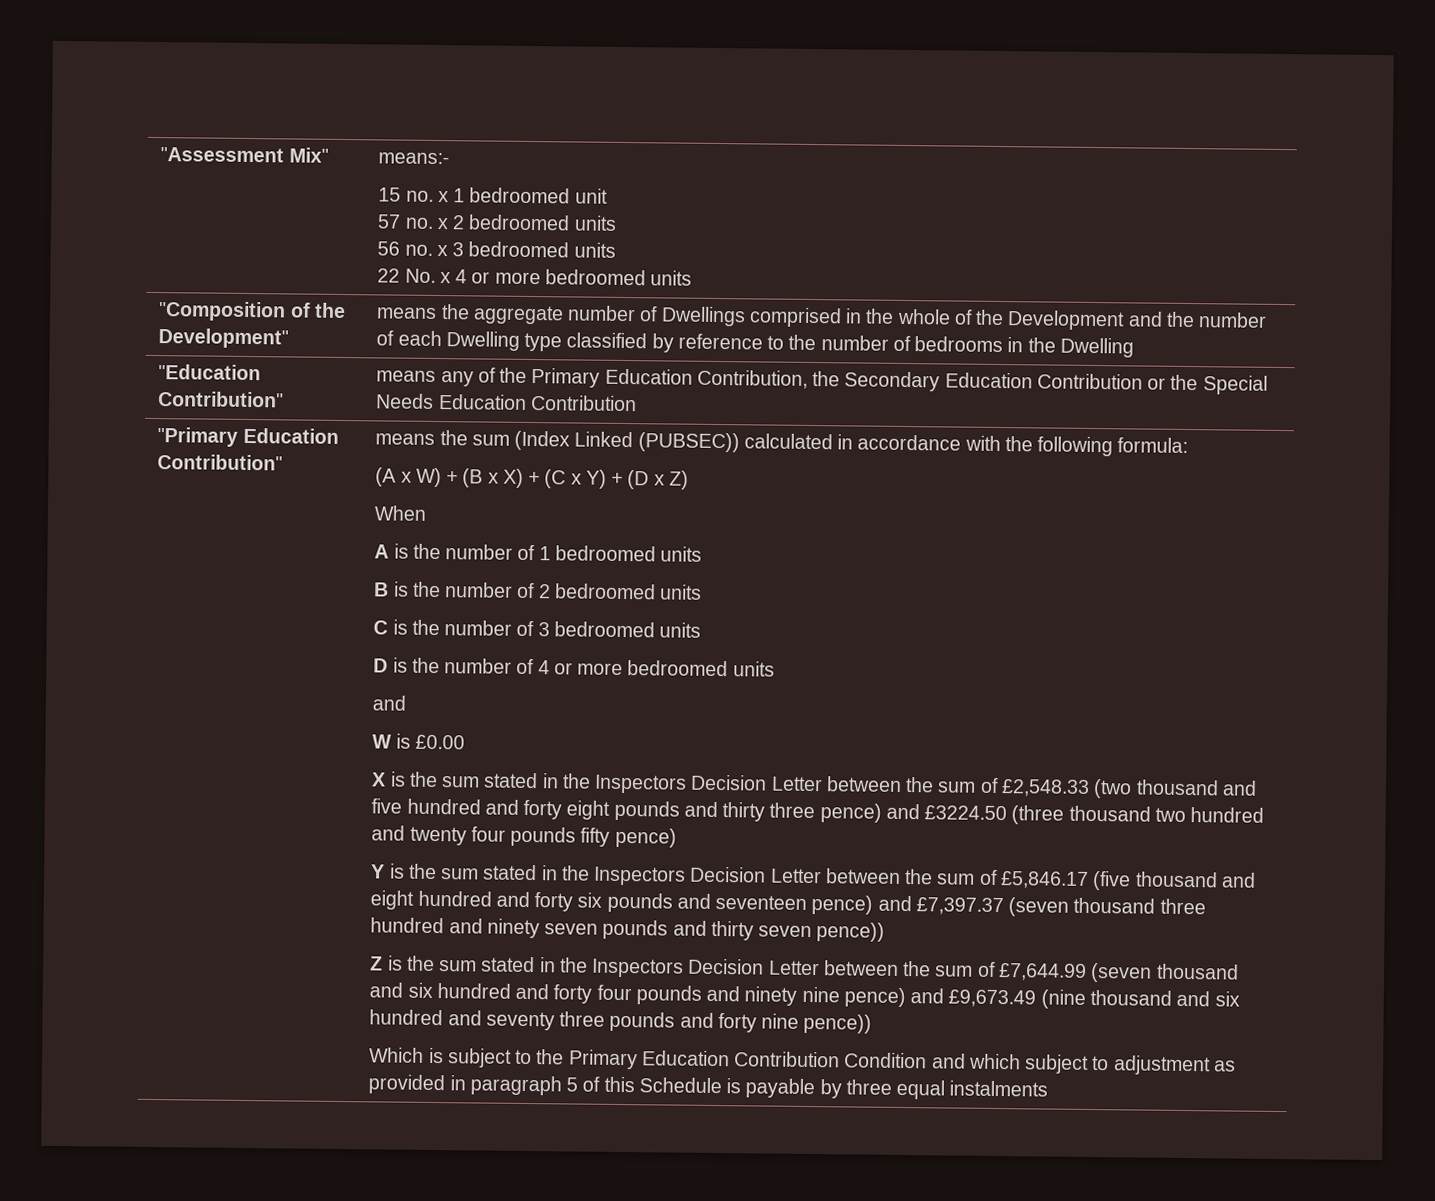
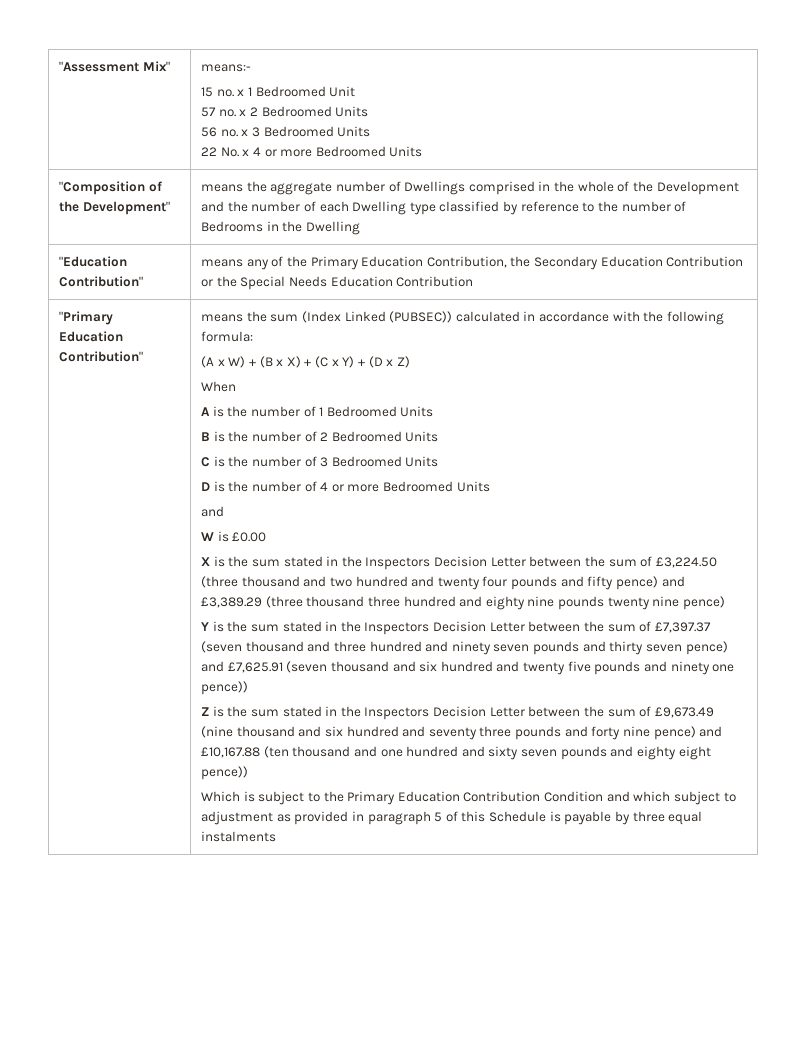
  "Assessment Mix" | means:-
- 15 no. x 1 bedroomed unit
- 57 no. x 2 bedroomed units
- 56 no. x 3 bedroomed units
- 22 No. x 4 or more bedroomed units
+ 15 no. x 1 Bedroomed Unit
+ 57 no. x 2 Bedroomed Units
+ 56 no. x 3 Bedroomed Units
+ 22 No. x 4 or more Bedroomed Units
- "Composition of the Development" | means the aggregate number of Dwellings comprised in the whole of the Development and the number of each Dwelling type classified by reference to the number of bedrooms in the Dwelling
+ "Composition of the Development" | means the aggregate number of Dwellings comprised in the whole of the Development and the number of each Dwelling type classified by reference to the number of Bedrooms in the Dwelling
- A is the number of 1 bedroomed units
+ A is the number of 1 Bedroomed Units
- B is the number of 2 bedroomed units
+ B is the number of 2 Bedroomed Units
- C is the number of 3 bedroomed units
+ C is the number of 3 Bedroomed Units
- D is the number of 4 or more bedroomed units
+ D is the number of 4 or more Bedroomed Units
- X is the sum stated in the Inspectors Decision Letter between the sum of £2,548.33 (two thousand and five hundred and forty eight pounds and thirty three pence) and £3224.50 (three thousand two hundred and twenty four pounds fifty pence)
+ X is the sum stated in the Inspectors Decision Letter between the sum of £3,224.50 (three thousand and two hundred and twenty four pounds and fifty pence) and £3,389.29 (three thousand three hundred and eighty nine pounds twenty nine pence)
- Y is the sum stated in the Inspectors Decision Letter between the sum of £5,846.17 (five thousand and eight hundred and forty six pounds and seventeen pence) and £7,397.37 (seven thousand three hundred and ninety seven pounds and thirty seven pence))
+ Y is the sum stated in the Inspectors Decision Letter between the sum of £7,397.37 (seven thousand and three hundred and ninety seven pounds and thirty seven pence) and £7,625.91 (seven thousand and six hundred and twenty five pounds and ninety one pence))
- Z is the sum stated in the Inspectors Decision Letter between the sum of £7,644.99 (seven thousand and six hundred and forty four pounds and ninety nine pence) and £9,673.49 (nine thousand and six hundred and seventy three pounds and forty nine pence))
+ Z is the sum stated in the Inspectors Decision Letter between the sum of £9,673.49 (nine thousand and six hundred and seventy three pounds and forty nine pence) and £10,167.88 (ten thousand and one hundred and sixty seven pounds and eighty eight pence))

